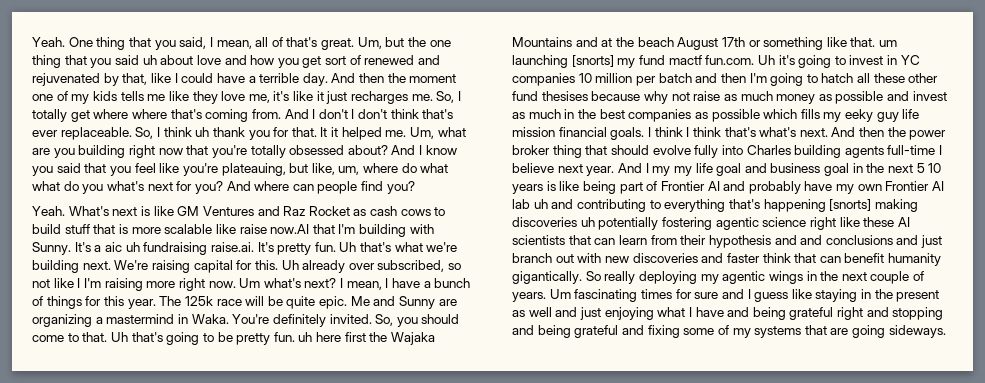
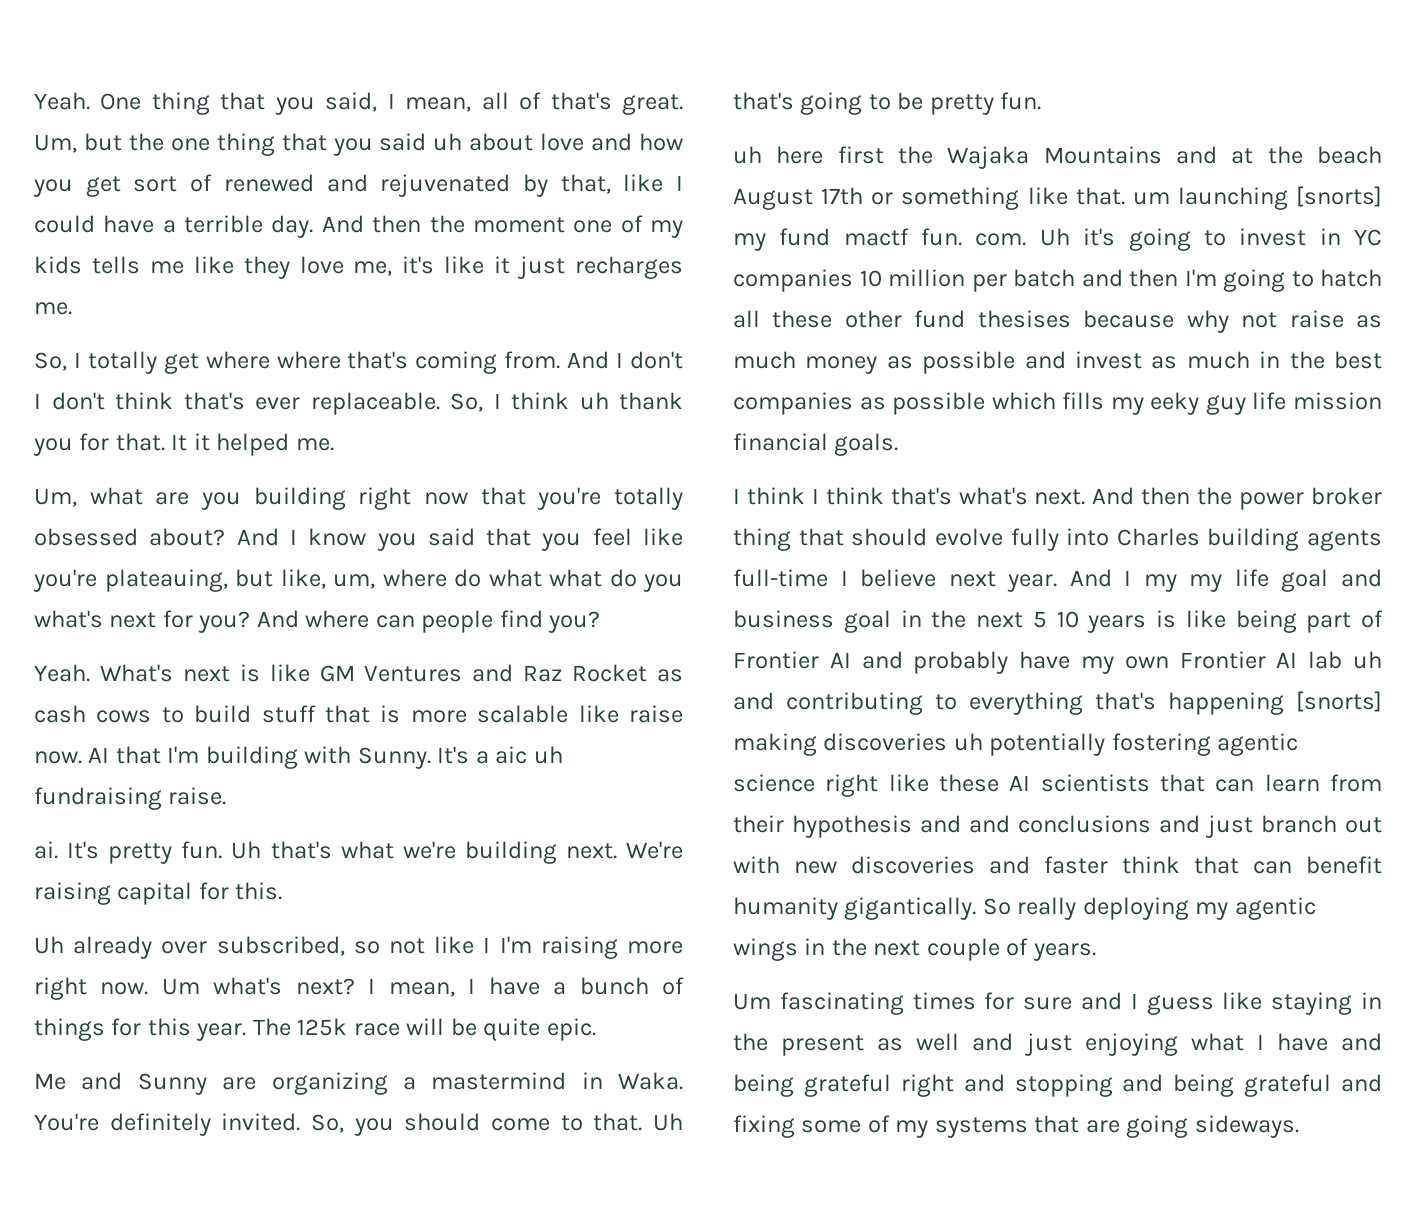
- And then the moment one of my kids tells me like they love me, it's like it just recharges me. So, I totally get where where that's coming from.
+ And then the moment one of my kids tells me like they love me, it's like it just recharges me.
+ So, I totally get where where that's coming from.
- It it helped me. Um, what are you building right now that you're totally obsessed about?
+ It it helped me.
+ Um, what are you building right now that you're totally obsessed about?
- What's next is like GM Ventures and Raz Rocket as cash cows to build stuff that is more scalable like raise now.AI that I'm building with Sunny.
+ What's next is like GM Ventures and Raz Rocket as cash cows to build stuff that is more scalable like raise now. AI that I'm building with Sunny.
- It's a aic uh fundraising raise.ai. It's pretty fun.
+ It's a aic uh fundraising raise.
+ ai. It's pretty fun.
- We're raising capital for this. Uh already over subscribed, so not like I I'm raising more right now.
+ We're raising capital for this.
+ Uh already over subscribed, so not like I I'm raising more right now.
- The 125k race will be quite epic. Me and Sunny are organizing a mastermind in Waka.
+ The 125k race will be quite epic.
+ Me and Sunny are organizing a mastermind in Waka.
- Uh that's going to be pretty fun. uh here first the Wajaka Mountains and at the beach August 17th or something like that. um launching [snorts] my fund mactf fun.com. Uh it's going to invest in YC companies 10 million per batch and then I'm going to hatch all these other fund thesises because why not raise as much money as possible and invest as much in the best companies as possible which fills my eeky guy life mission financial goals. I think I think that's what's next.
+ Uh that's going to be pretty fun.
+ uh here first the Wajaka Mountains and at the beach August 17th or something like that. um launching [snorts] my fund mactf fun. com. Uh it's going to invest in YC companies 10 million per batch and then I'm going to hatch all these other fund thesises because why not raise as much money as possible and invest as much in the best companies as possible which fills my eeky guy life mission financial goals.
+ I think I think that's what's next.
- So really deploying my agentic wings in the next couple of years. Um fascinating times for sure and I guess like staying in the present as well and just enjoying what I have and being grateful right and stopping and being grateful and fixing some of my systems that are going sideways.
+ So really deploying my agentic wings in the next couple of years.
+ Um fascinating times for sure and I guess like staying in the present as well and just enjoying what I have and being grateful right and stopping and being grateful and fixing some of my systems that are going sideways.

